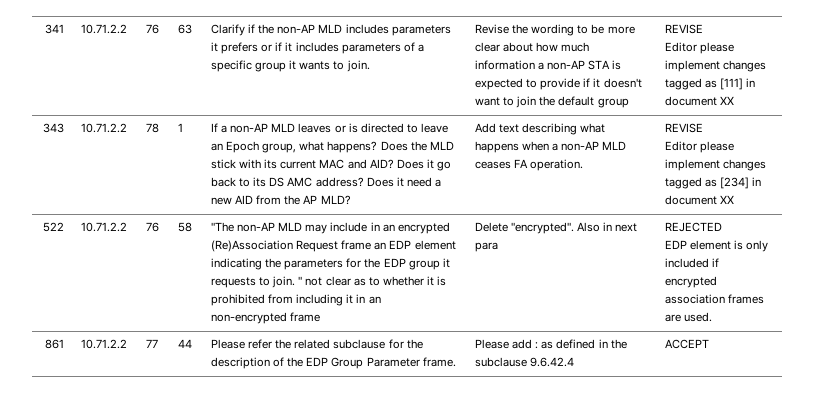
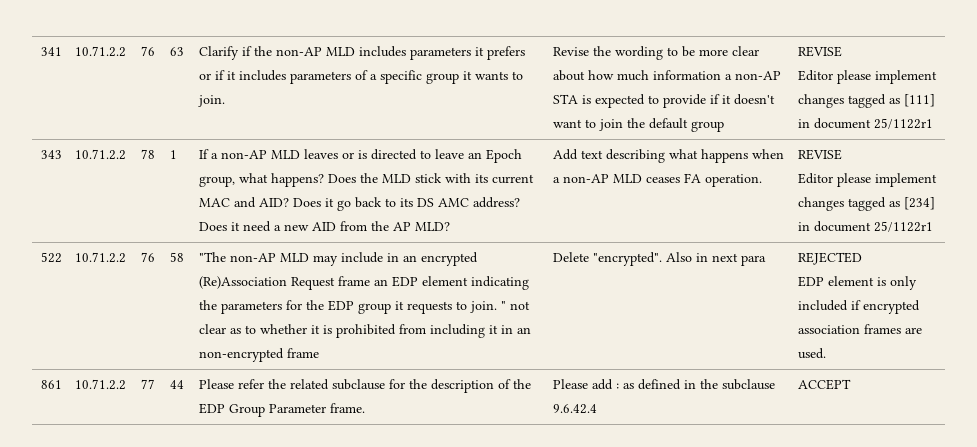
- Editor please implement changes tagged as [111] in document XX
+ Editor please implement changes tagged as [111] in document 25/1122r1
- Editor please implement changes tagged as [234] in document XX
+ Editor please implement changes tagged as [234] in document 25/1122r1

